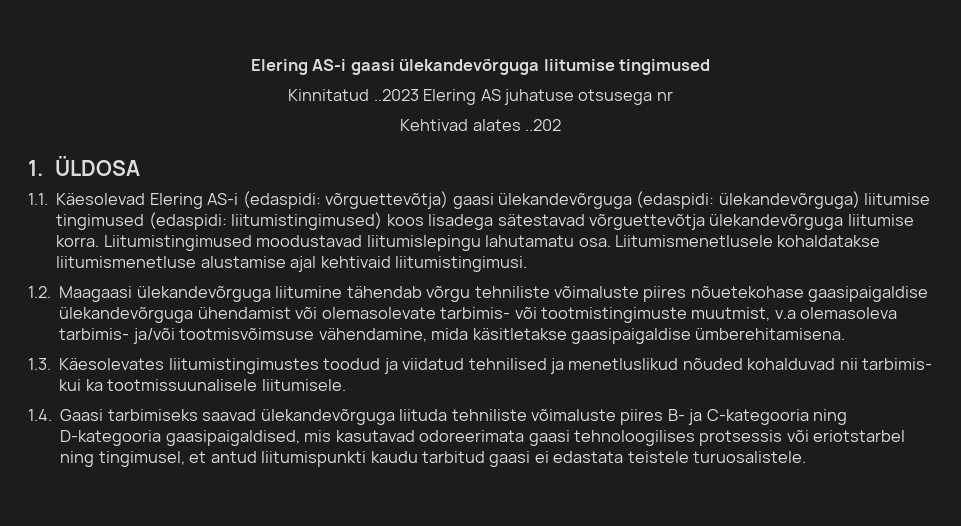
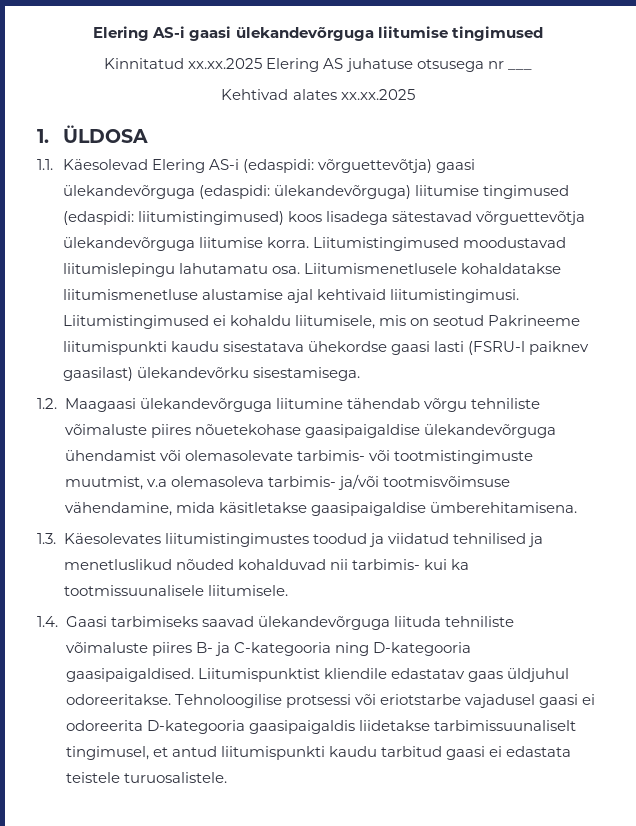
- Kinnitatud ..2023 Elering AS juhatuse otsusega nr
+ Kinnitatud xx.xx.2025 Elering AS juhatuse otsusega nr ___
- Kehtivad alates ..202
+ Kehtivad alates xx.xx.2025
+ Liitumistingimused ei kohaldu liitumisele, mis on seotud Pakrineeme liitumispunkti kaudu sisestatava ühekordse gaasi lasti (FSRU-l paiknev gaasilast) ülekandevõrku sisestamisega.
- 1.4. Gaasi tarbimiseks saavad ülekandevõrguga liituda tehniliste võimaluste piires B- ja C-kategooria ning D-kategooria gaasipaigaldised, mis kasutavad odoreerimata gaasi tehnoloogilises protsessis või eriotstarbel ning tingimusel, et antud liitumispunkti kaudu tarbitud gaasi ei edastata teistele turuosalistele.
+ 1.4. Gaasi tarbimiseks saavad ülekandevõrguga liituda tehniliste võimaluste piires B- ja C-kategooria ning D-kategooria gaasipaigaldised. Liitumispunktist kliendile edastatav gaas üldjuhul odoreeritakse. Tehnoloogilise protsessi või eriotstarbe vajadusel gaasi ei odoreerita D-kategooria gaasipaigaldis liidetakse tarbimissuunaliselt tingimusel, et antud liitumispunkti kaudu tarbitud gaasi ei edastata teistele turuosalistele.

